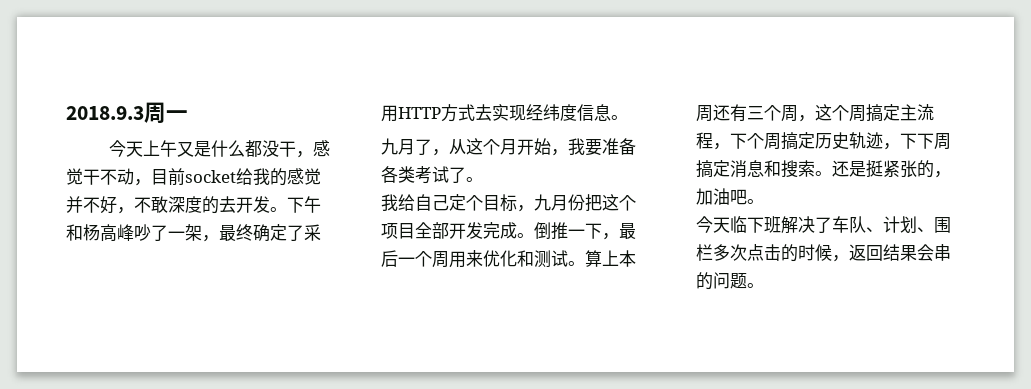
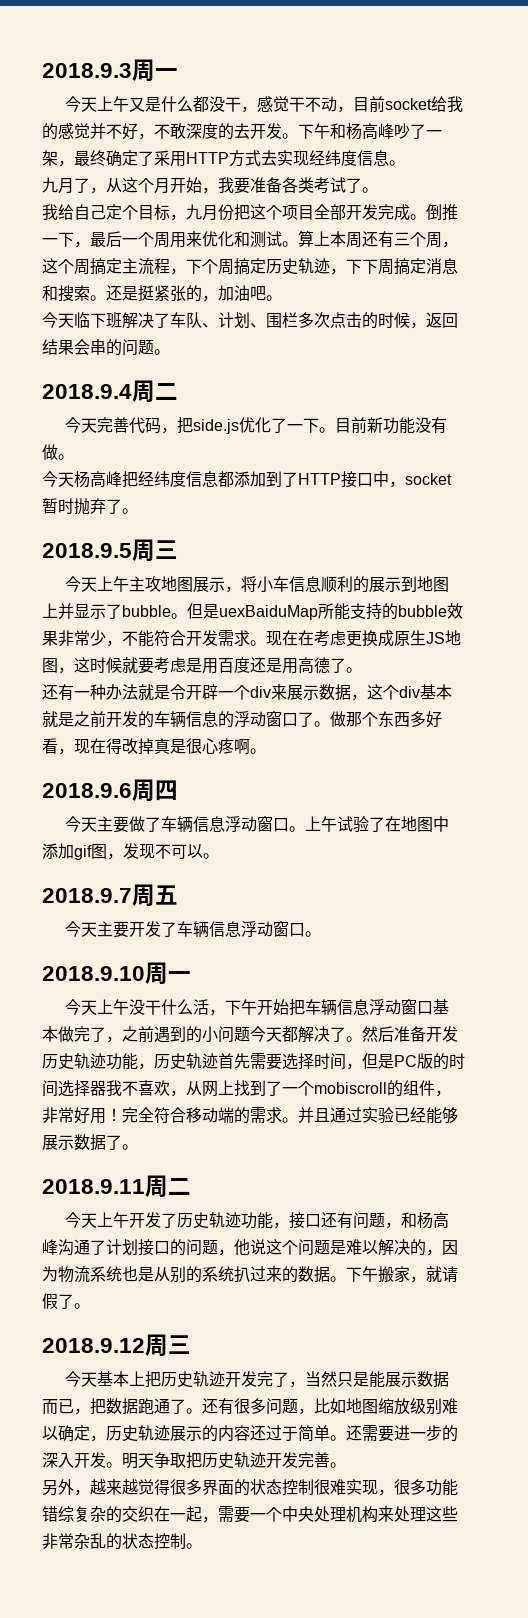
+ 2018.9.4周二
+ 今天完善代码，把side.js优化了一下。目前新功能没有做。
+ 今天杨高峰把经纬度信息都添加到了HTTP接口中，socket暂时抛弃了。
+ 2018.9.5周三
+ 今天上午主攻地图展示，将小车信息顺利的展示到地图上并显示了bubble。但是uexBaiduMap所能支持的bubble效果非常少，不能符合开发需求。现在在考虑更换成原生JS地图，这时候就要考虑是用百度还是用高德了。
+ 还有一种办法就是令开辟一个div来展示数据，这个div基本就是之前开发的车辆信息的浮动窗口了。做那个东西多好看，现在得改掉真是很心疼啊。
+ 2018.9.6周四
+ 今天主要做了车辆信息浮动窗口。上午试验了在地图中添加gif图，发现不可以。
+ 2018.9.7周五
+ 今天主要开发了车辆信息浮动窗口。
+ 2018.9.10周一
+ 今天上午没干什么活，下午开始把车辆信息浮动窗口基本做完了，之前遇到的小问题今天都解决了。然后准备开发历史轨迹功能，历史轨迹首先需要选择时间，但是PC版的时间选择器我不喜欢，从网上找到了一个mobiscroll的组件，非常好用！完全符合移动端的需求。并且通过实验已经能够展示数据了。
+ 2018.9.11周二
+ 今天上午开发了历史轨迹功能，接口还有问题，和杨高峰沟通了计划接口的问题，他说这个问题是难以解决的，因为物流系统也是从别的系统扒过来的数据。下午搬家，就请假了。
+ 2018.9.12周三
+ 今天基本上把历史轨迹开发完了，当然只是能展示数据而已，把数据跑通了。还有很多问题，比如地图缩放级别难以确定，历史轨迹展示的内容还过于简单。还需要进一步的深入开发。明天争取把历史轨迹开发完善。
+ 另外，越来越觉得很多界面的状态控制很难实现，很多功能错综复杂的交织在一起，需要一个中央处理机构来处理这些非常杂乱的状态控制。

